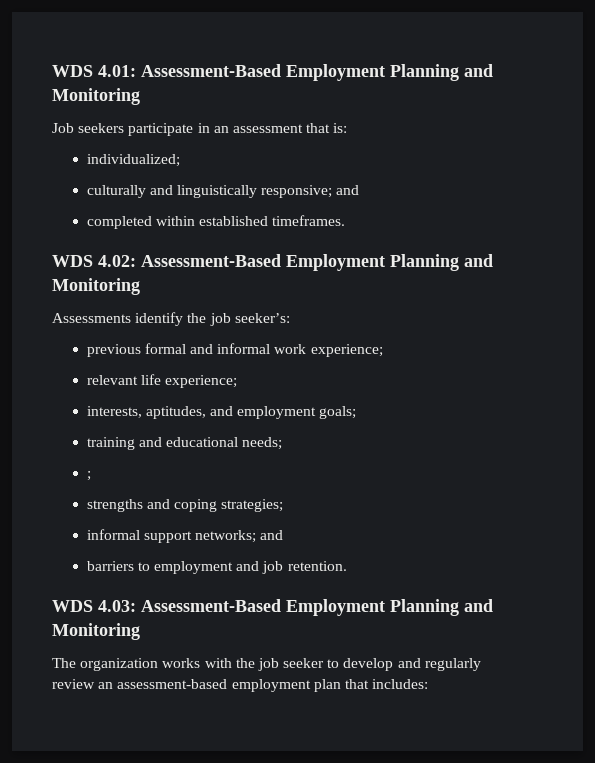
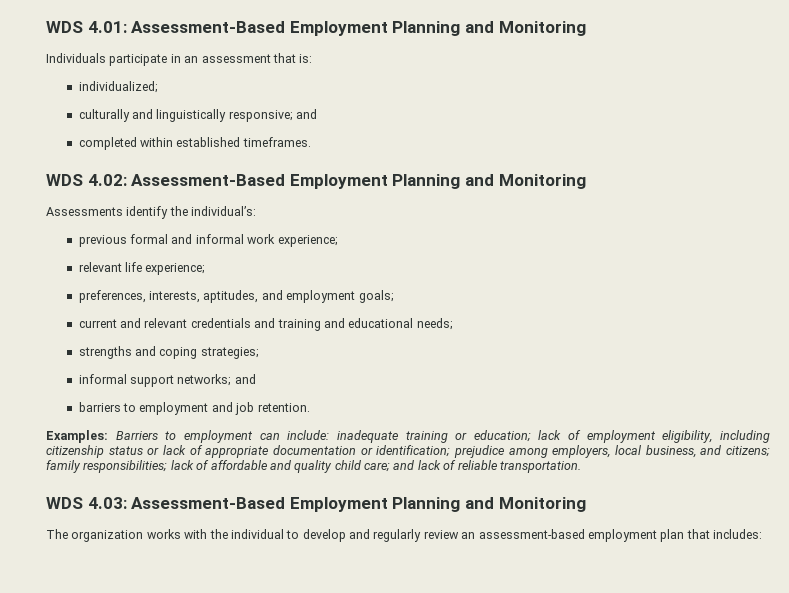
- Job seekers participate in an assessment that is:
+ Individuals participate in an assessment that is:
- Assessments identify the job seeker’s:
+ Assessments identify the individual’s:
- interests, aptitudes, and employment goals;
+ preferences, interests, aptitudes, and employment goals;
- training and educational needs;
+ current and relevant credentials and training and educational needs;
- ;
+ Examples: Barriers to employment can include: inadequate training or education; lack of employment eligibility, including citizenship status or lack of appropriate documentation or identification; prejudice among employers, local business, and citizens; family responsibilities; lack of affordable and quality child care; and lack of reliable transportation.
- The organization works with the job seeker to develop and regularly review an assessment-based employment plan that includes:
+ The organization works with the individual to develop and regularly review an assessment-based employment plan that includes:

